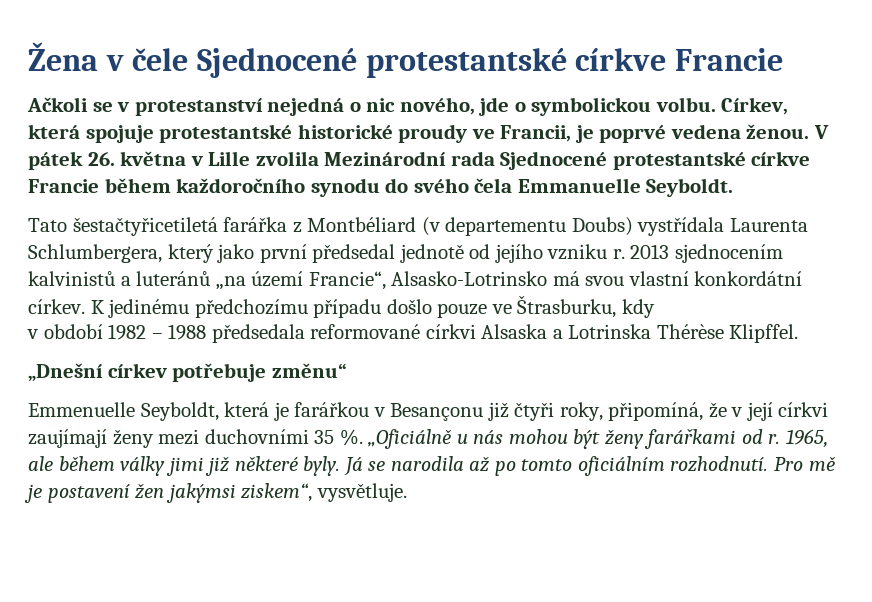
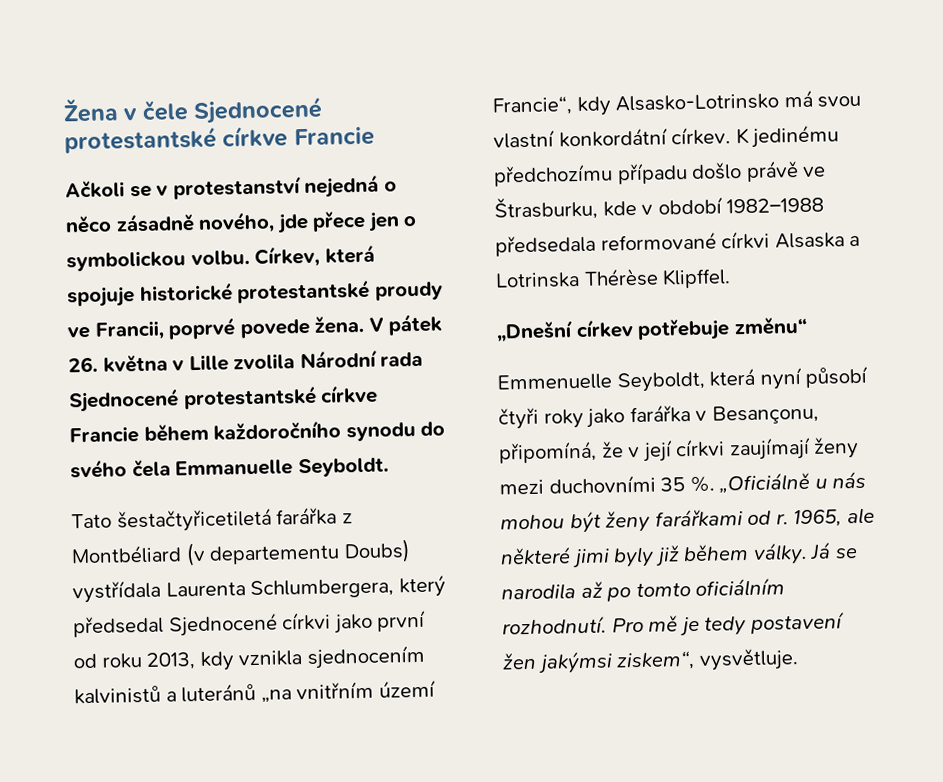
- Ačkoli se v protestanství nejedná o nic nového, jde o symbolickou volbu.
+ Ačkoli se v protestanství nejedná o něco zásadně nového, jde přece jen o symbolickou volbu.
- Církev, která spojuje protestantské historické proudy ve Francii, je poprvé vedena ženou.
+ Církev, která spojuje historické protestantské proudy ve Francii, poprvé povede žena.
- V pátek 26. května v Lille zvolila Mezinárodní rada Sjednocené protestantské církve Francie během každoročního synodu do svého čela Emmanuelle Seyboldt.
+ V pátek 26. května v Lille zvolila Národní rada Sjednocené protestantské církve Francie během každoročního synodu do svého čela Emmanuelle Seyboldt.
- Tato šestačtyřicetiletá farářka z Montbéliard (v departementu Doubs) vystřídala Laurenta Schlumbergera, který jako první předsedal jednotě od jejího vzniku r. 2013 sjednocením kalvinistů a luteránů „na území Francie“, Alsasko-Lotrinsko má svou vlastní konkordátní církev.
+ Tato šestačtyřicetiletá farářka z Montbéliard (v departementu Doubs) vystřídala Laurenta Schlumbergera, který předsedal Sjednocené církvi jako první od roku 2013, kdy vznikla sjednocením kalvinistů a luteránů „na vnitřním území Francie“, kdy Alsasko-Lotrinsko má svou vlastní konkordátní církev.
- K jedinému předchozímu případu došlo pouze ve Štrasburku, kdy
- v období 1982 – 1988 předsedala reformované církvi Alsaska a Lotrinska Thérèse Klipffel.
+ K jedinému předchozímu případu došlo právě ve Štrasburku, kde v období 1982–1988 předsedala reformované církvi Alsaska a Lotrinska Thérèse Klipffel.
- Emmenuelle Seyboldt, která je farářkou v Besançonu již čtyři roky, připomíná, že v její církvi zaujímají ženy mezi duchovními 35 %.
+ Emmenuelle Seyboldt, která nyní působí čtyři roky jako farářka v Besançonu, připomíná, že v její církvi zaujímají ženy mezi duchovními 35 %.
- 1965, ale během války jimi již některé byly.
+ 1965, ale některé jimi byly již během války.
- Pro mě je postavení žen jakýmsi ziskem“, vysvětluje.
+ Pro mě je tedy postavení žen jakýmsi ziskem“, vysvětluje.

